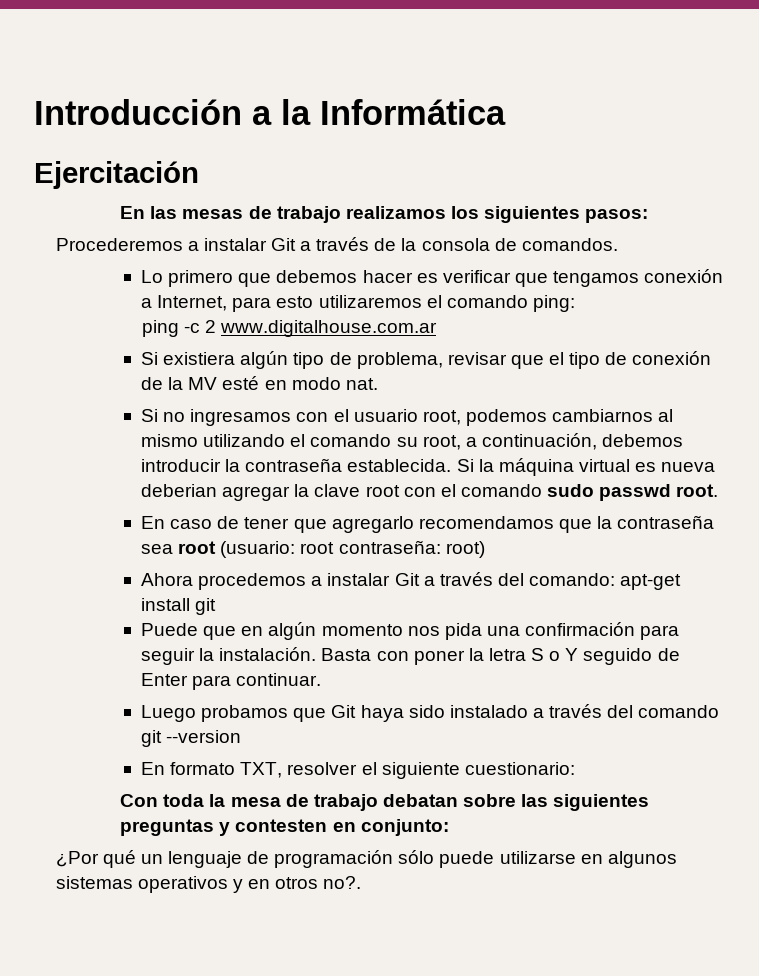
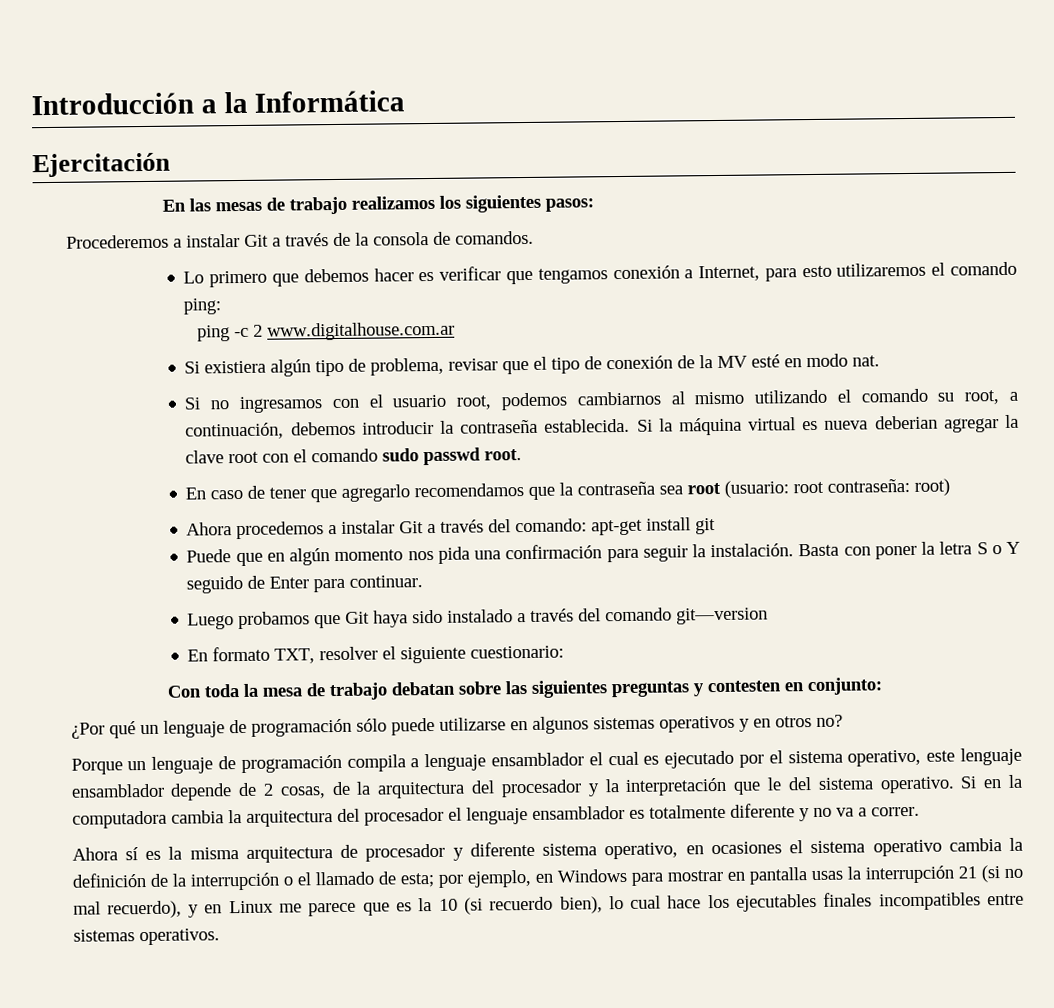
- Luego probamos que Git haya sido instalado a través del comando git --version
+ Luego probamos que Git haya sido instalado a través del comando git—version
- ¿Por qué un lenguaje de programación sólo puede utilizarse en algunos sistemas operativos y en otros no?.
+ ¿Por qué un lenguaje de programación sólo puede utilizarse en algunos sistemas operativos y en otros no?
+ Porque un lenguaje de programación compila a lenguaje ensamblador el cual es ejecutado por el sistema operativo, este lenguaje ensamblador depende de 2 cosas, de la arquitectura del procesador y la interpretación que le del sistema operativo. Si en la computadora cambia la arquitectura del procesador el lenguaje ensamblador es totalmente diferente y no va a correr.
+ Ahora sí es la misma arquitectura de procesador y diferente sistema operativo, en ocasiones el sistema operativo cambia la definición de la interrupción o el llamado de esta; por ejemplo, en Windows para mostrar en pantalla usas la interrupción 21 (si no mal recuerdo), y en Linux me parece que es la 10 (si recuerdo bien), lo cual hace los ejecutables finales incompatibles entre sistemas operativos.

